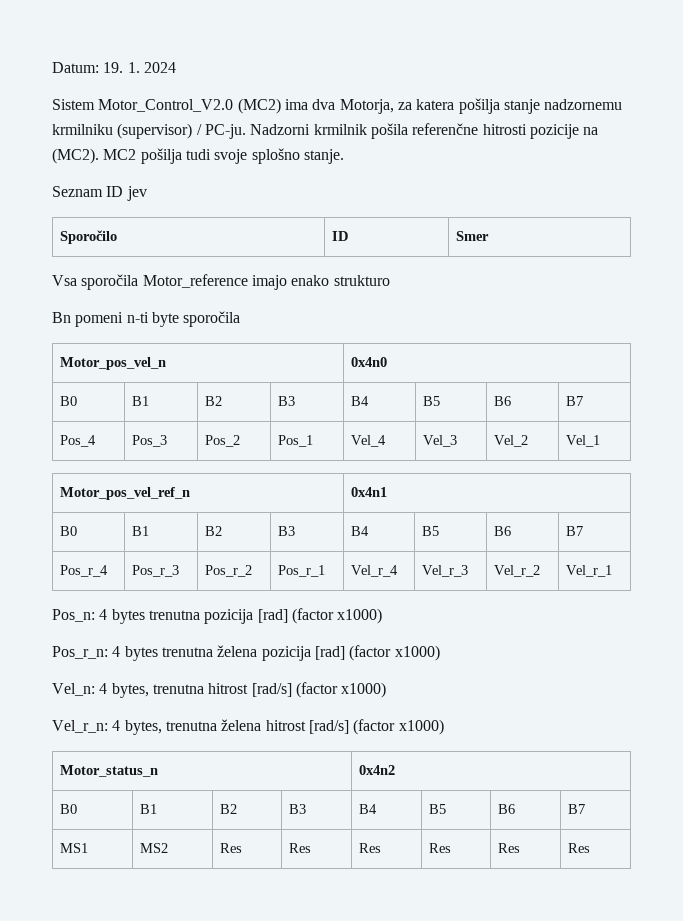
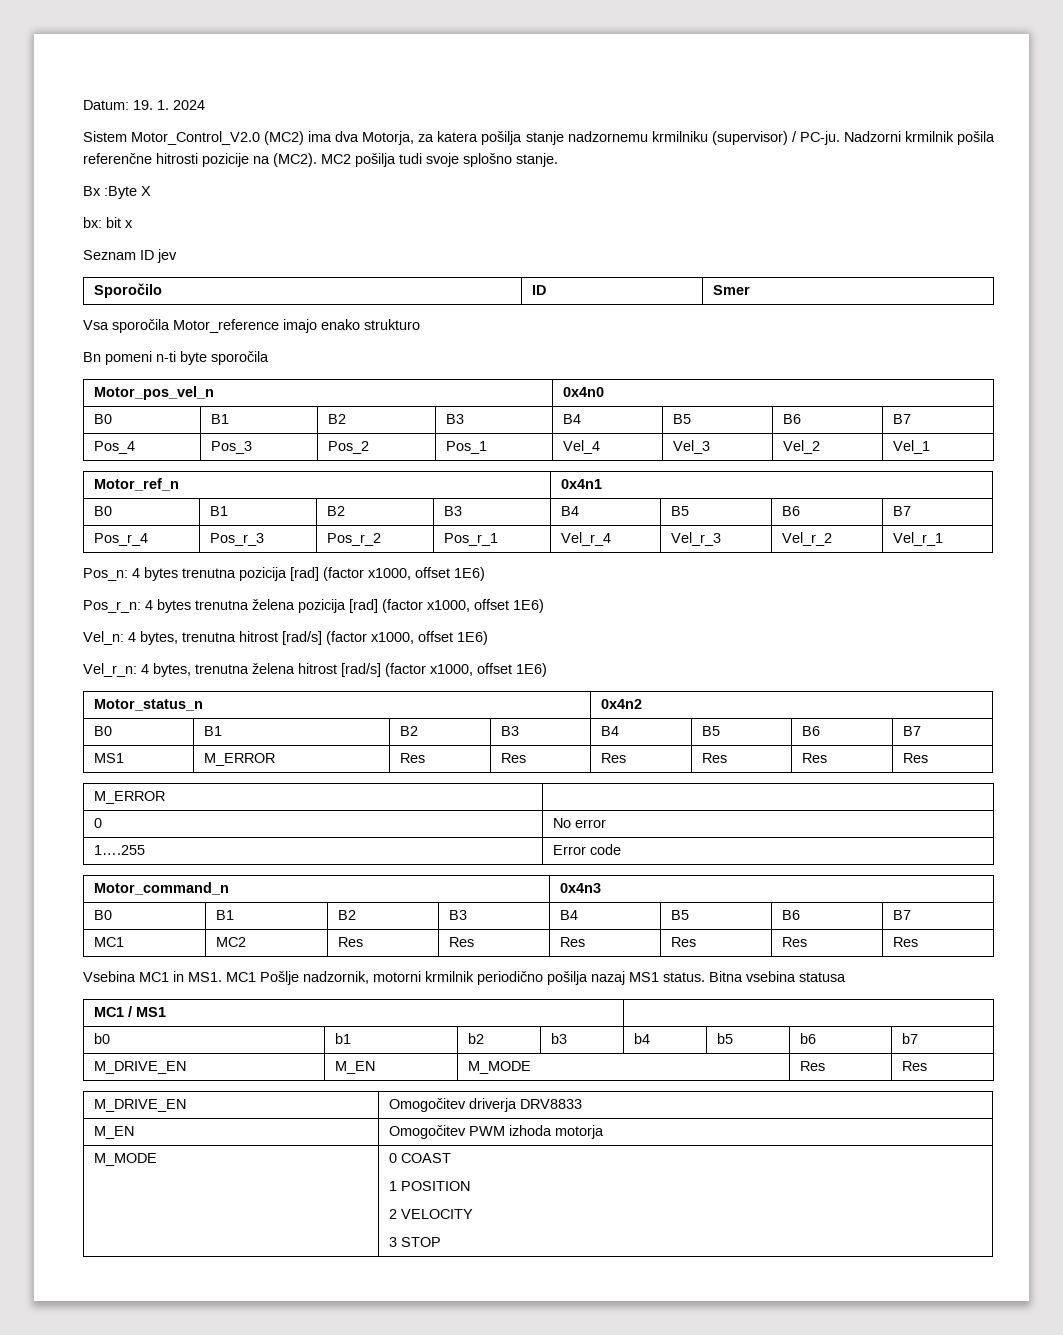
+ Bx :Byte X
+ bx: bit x
- Motor_pos_vel_ref_n | 0x4n1
+ Motor_ref_n | 0x4n1
- Pos_n: 4 bytes trenutna pozicija [rad] (factor x1000)
+ Pos_n: 4 bytes trenutna pozicija [rad] (factor x1000, offset 1E6)
- Pos_r_n: 4 bytes trenutna želena pozicija [rad] (factor x1000)
+ Pos_r_n: 4 bytes trenutna želena pozicija [rad] (factor x1000, offset 1E6)
- Vel_n: 4 bytes, trenutna hitrost [rad/s] (factor x1000)
+ Vel_n: 4 bytes, trenutna hitrost [rad/s] (factor x1000, offset 1E6)
- Vel_r_n: 4 bytes, trenutna želena hitrost [rad/s] (factor x1000)
+ Vel_r_n: 4 bytes, trenutna želena hitrost [rad/s] (factor x1000, offset 1E6)
- MS1 | MS2 | Res | Res | Res | Res | Res | Res
+ MS1 | M_ERROR | Res | Res | Res | Res | Res | Res
+ M_ERROR |
+ 0 | No error
+ 1….255 | Error code
+ Motor_command_n | 0x4n3
+ B0 | B1 | B2 | B3 | B4 | B5 | B6 | B7
+ MC1 | MC2 | Res | Res | Res | Res | Res | Res
+ Vsebina MC1 in MS1. MC1 Pošlje nadzornik, motorni krmilnik periodično pošilja nazaj MS1 status. Bitna vsebina statusa
+ MC1 / MS1 |
+ b0 | b1 | b2 | b3 | b4 | b5 | b6 | b7
+ M_DRIVE_EN | M_EN | M_MODE | Res | Res
+ M_DRIVE_EN | Omogočitev driverja DRV8833
+ M_EN | Omogočitev PWM izhoda motorja
+ M_MODE | 0 COAST
+ 1 POSITION
+ 2 VELOCITY
+ 3 STOP

